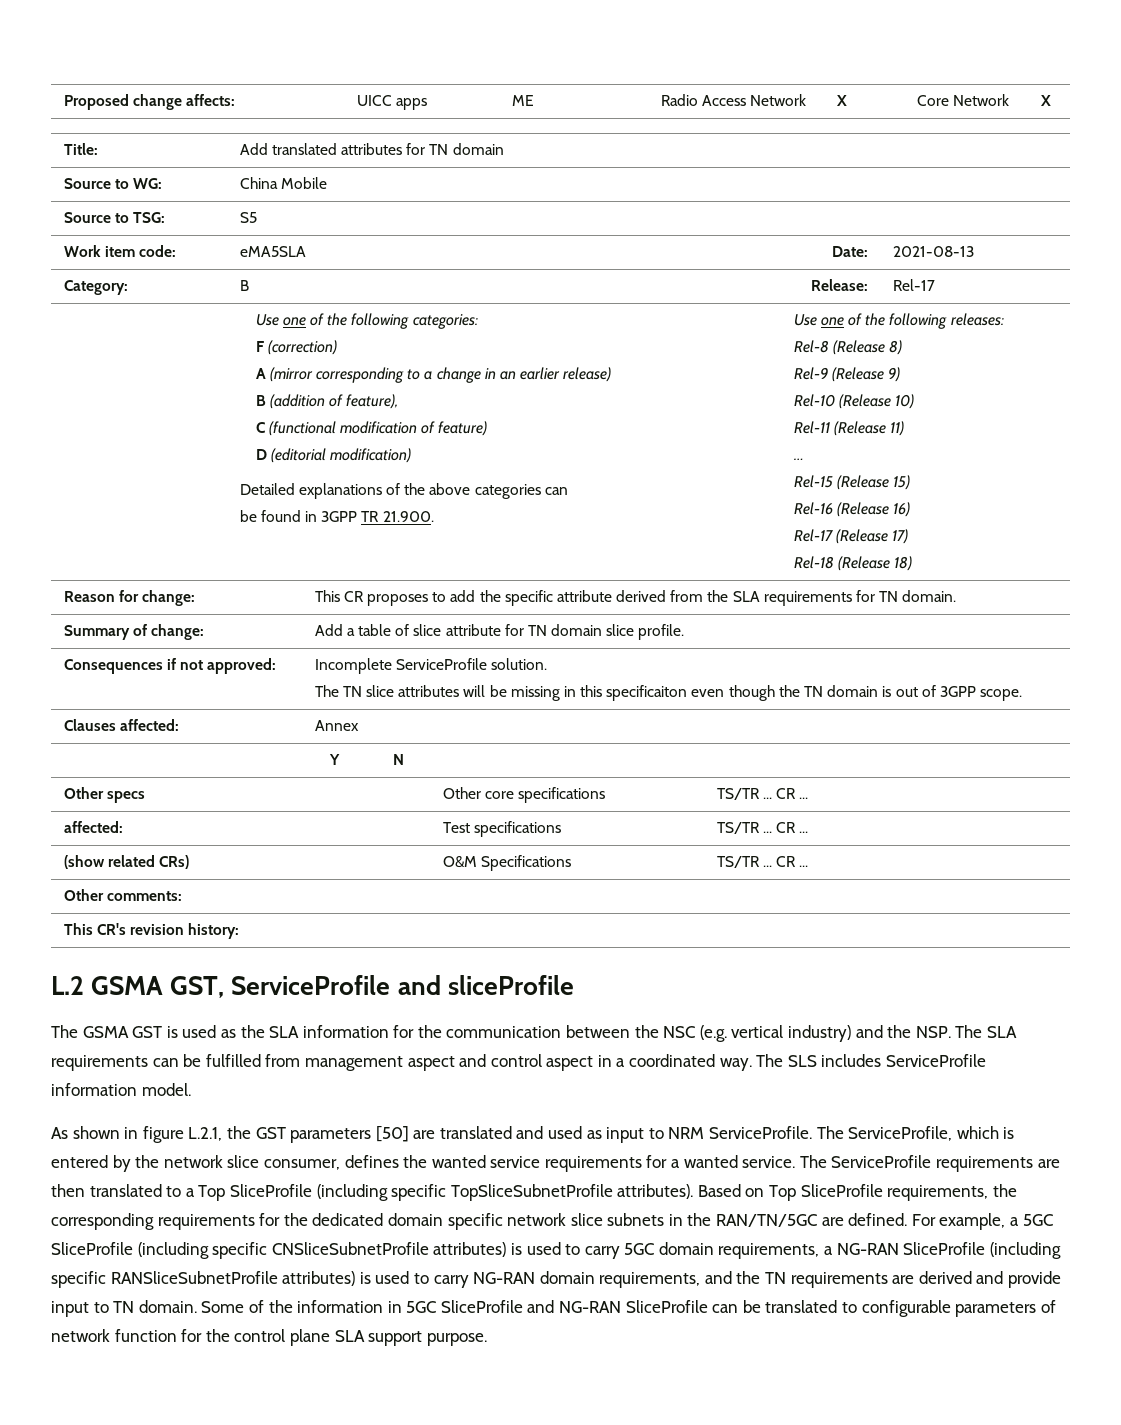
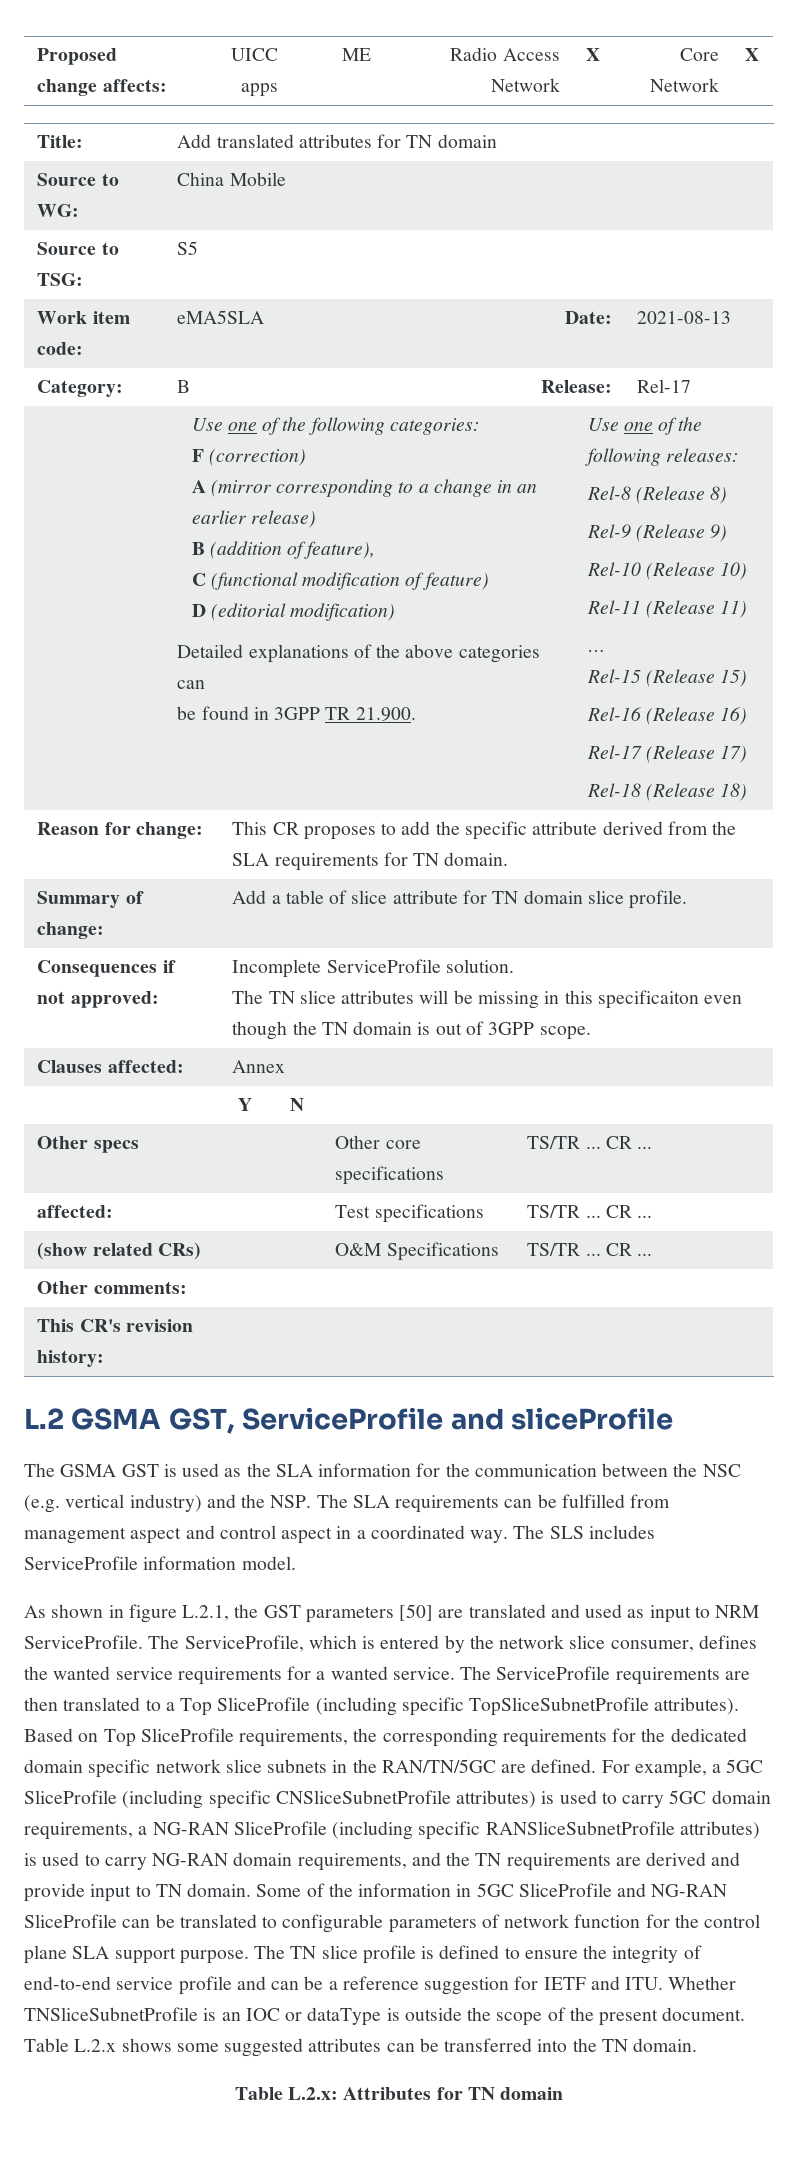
+ The TN slice profile is defined to ensure the integrity of end-to-end service profile and can be a reference suggestion for IETF and ITU. Whether TNSliceSubnetProfile is an IOC or dataType is outside the scope of the present document. Table L.2.x shows some suggested attributes can be transferred into the TN domain.
+ Table L.2.x: Attributes for TN domain

